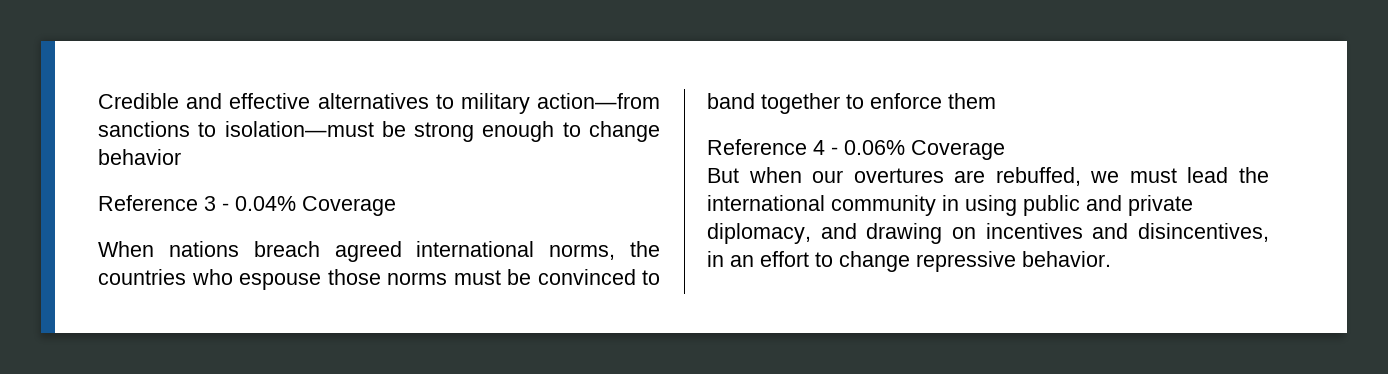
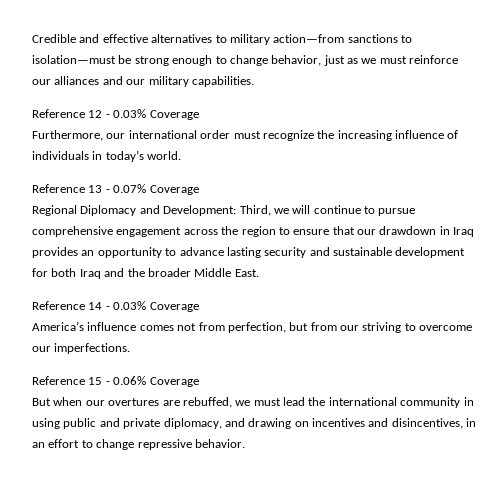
- Credible and effective alternatives to military action—from sanctions to isolation—must be strong enough to change behavior
- Reference 3 - 0.04% Coverage
- When nations breach agreed international norms, the countries who espouse those norms must be convinced to band together to enforce them
- Reference 4 - 0.06% Coverage
+ Credible and effective alternatives to military action—from sanctions to isolation—must be strong enough to change behavior, just as we must reinforce our alliances and our military capabilities.
+ Reference 12 - 0.03% Coverage
+ Furthermore, our international order must recognize the increasing influence of individuals in today’s world.
+ Reference 13 - 0.07% Coverage
+ Regional Diplomacy and Development: Third, we will continue to pursue comprehensive engagement across the region to ensure that our drawdown in Iraq provides an opportunity to advance lasting security and sustainable development for both Iraq and the broader Middle East.
+ Reference 14 - 0.03% Coverage
+ America’s influence comes not from perfection, but from our striving to overcome our imperfections.
+ Reference 15 - 0.06% Coverage

